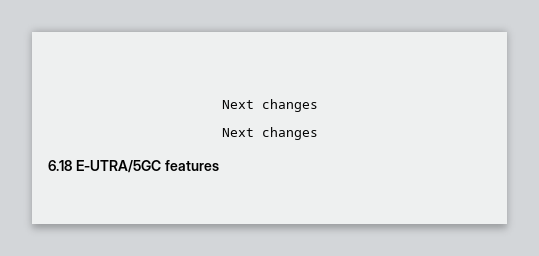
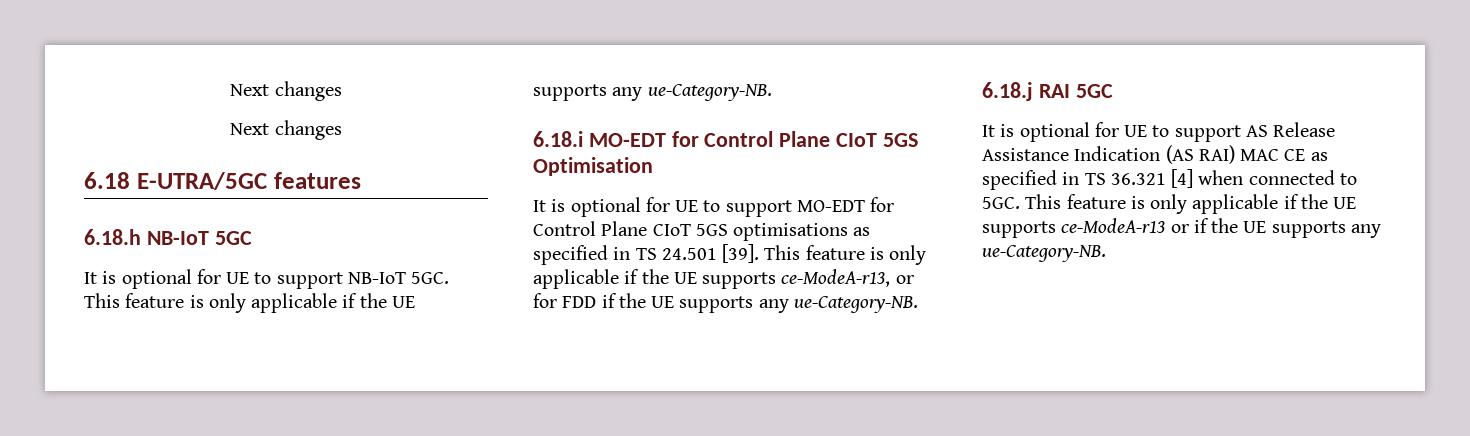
+ 6.18.h NB-IoT 5GC
+ It is optional for UE to support NB-IoT 5GC. This feature is only applicable if the UE supports any ue-Category-NB.
+ 6.18.i MO-EDT for Control Plane CIoT 5GS Optimisation
+ It is optional for UE to support MO-EDT for Control Plane CIoT 5GS optimisations as specified in TS 24.501 [39]. This feature is only applicable if the UE supports ce-ModeA-r13, or for FDD if the UE supports any ue-Category-NB.
+ 6.18.j RAI 5GC
+ It is optional for UE to support AS Release Assistance Indication (AS RAI) MAC CE as specified in TS 36.321 [4] when connected to 5GC. This feature is only applicable if the UE supports ce-ModeA-r13 or if the UE supports any ue-Category-NB.

